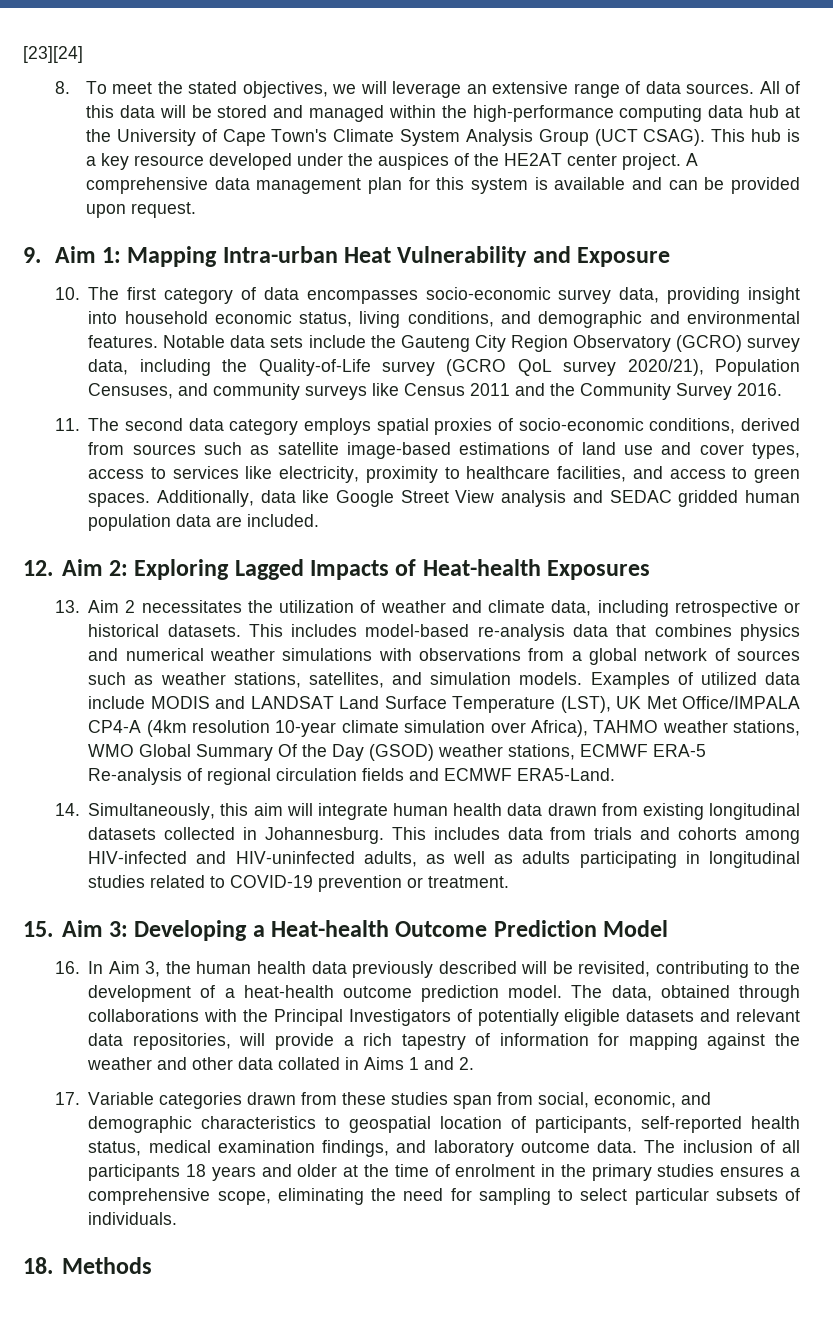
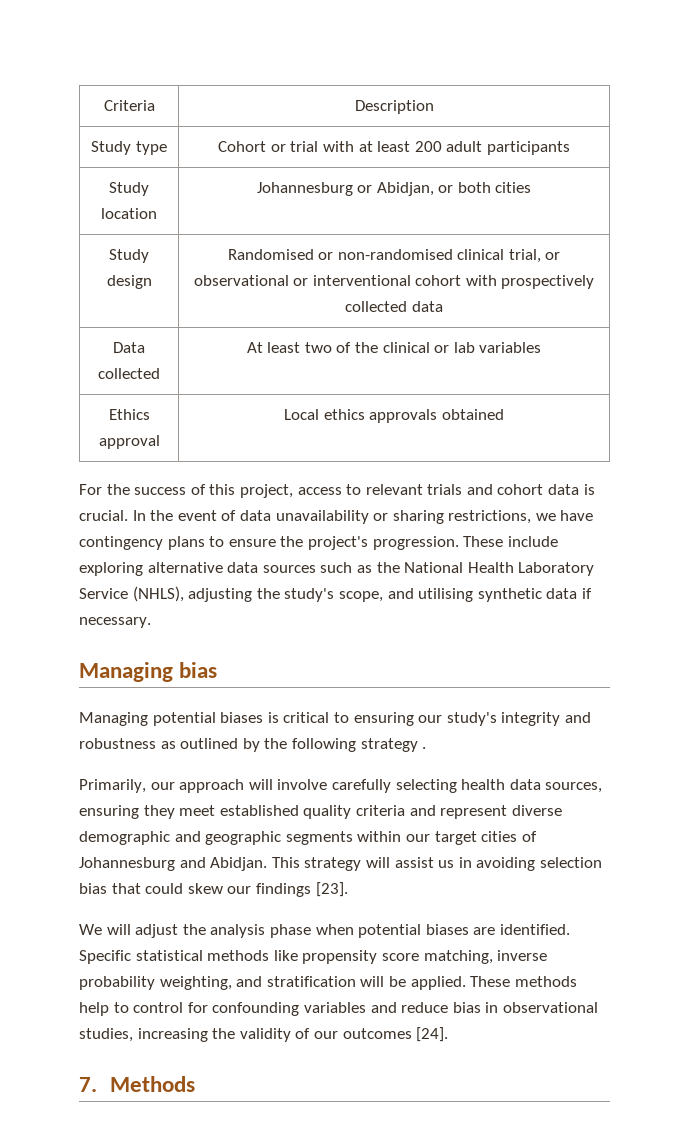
- [23][24]
- 8. To meet the stated objectives, we will leverage an extensive range of data sources. All of this data will be stored and managed within the high-performance computing data hub at the University of Cape Town's Climate System Analysis Group (UCT CSAG). This hub is a key resource developed under the auspices of the HE2AT center project. A comprehensive data management plan for this system is available and can be provided upon request.
- 9. Aim 1: Mapping Intra-urban Heat Vulnerability and Exposure
- 10. The first category of data encompasses socio-economic survey data, providing insight into household economic status, living conditions, and demographic and environmental features. Notable data sets include the Gauteng City Region Observatory (GCRO) survey data, including the Quality-of-Life survey (GCRO QoL survey 2020/21), Population Censuses, and community surveys like Census 2011 and the Community Survey 2016.
- 11. The second data category employs spatial proxies of socio-economic conditions, derived from sources such as satellite image-based estimations of land use and cover types, access to services like electricity, proximity to healthcare facilities, and access to green spaces. Additionally, data like Google Street View analysis and SEDAC gridded human population data are included.
- 12. Aim 2: Exploring Lagged Impacts of Heat-health Exposures
- 13. Aim 2 necessitates the utilization of weather and climate data, including retrospective or historical datasets. This includes model-based re-analysis data that combines physics and numerical weather simulations with observations from a global network of sources such as weather stations, satellites, and simulation models. Examples of utilized data include MODIS and LANDSAT Land Surface Temperature (LST), UK Met Office/IMPALA CP4-A (4km resolution 10-year climate simulation over Africa), TAHMO weather stations, WMO Global Summary Of the Day (GSOD) weather stations, ECMWF ERA-5 Re-analysis of regional circulation fields and ECMWF ERA5-Land.
- 14. Simultaneously, this aim will integrate human health data drawn from existing longitudinal datasets collected in Johannesburg. This includes data from trials and cohorts among HIV-infected and HIV-uninfected adults, as well as adults participating in longitudinal studies related to COVID-19 prevention or treatment.
- 15. Aim 3: Developing a Heat-health Outcome Prediction Model
- 16. In Aim 3, the human health data previously described will be revisited, contributing to the development of a heat-health outcome prediction model. The data, obtained through collaborations with the Principal Investigators of potentially eligible datasets and relevant data repositories, will provide a rich tapestry of information for mapping against the weather and other data collated in Aims 1 and 2.
- 17. Variable categories drawn from these studies span from social, economic, and demographic characteristics to geospatial location of participants, self-reported health status, medical examination findings, and laboratory outcome data. The inclusion of all participants 18 years and older at the time of enrolment in the primary studies ensures a comprehensive scope, eliminating the need for sampling to select particular subsets of individuals.
- 18. Methods
+ Criteria | Description
+ Study type | Cohort or trial with at least 200 adult participants
+ Study location | Johannesburg or Abidjan, or both cities
+ Study design | Randomised or non-randomised clinical trial, or observational or interventional cohort with prospectively collected data
+ Data collected | At least two of the clinical or lab variables
+ Ethics approval | Local ethics approvals obtained
+ For the success of this project, access to relevant trials and cohort data is crucial. In the event of data unavailability or sharing restrictions, we have contingency plans to ensure the project's progression. These include exploring alternative data sources such as the National Health Laboratory Service (NHLS), adjusting the study's scope, and utilising synthetic data if necessary.
+ Managing bias
+ Managing potential biases is critical to ensuring our study's integrity and robustness as outlined by the following strategy .
+ Primarily, our approach will involve carefully selecting health data sources, ensuring they meet established quality criteria and represent diverse demographic and geographic segments within our target cities of Johannesburg and Abidjan. This strategy will assist us in avoiding selection bias that could skew our findings [23].
+ We will adjust the analysis phase when potential biases are identified. Specific statistical methods like propensity score matching, inverse probability weighting, and stratification will be applied. These methods help to control for confounding variables and reduce bias in observational studies, increasing the validity of our outcomes [24].
+ 7. Methods

